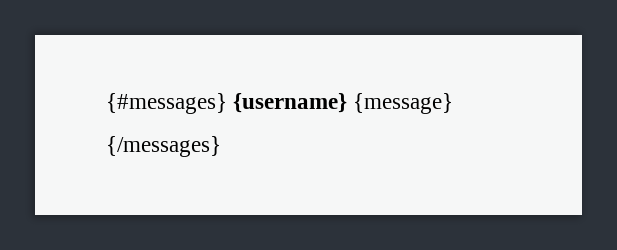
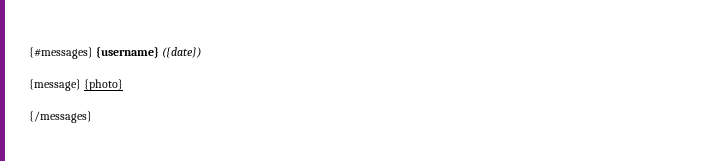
- {#messages} {username} {message}
+ {#messages} {username} ({date})
+ {message} {photo}

